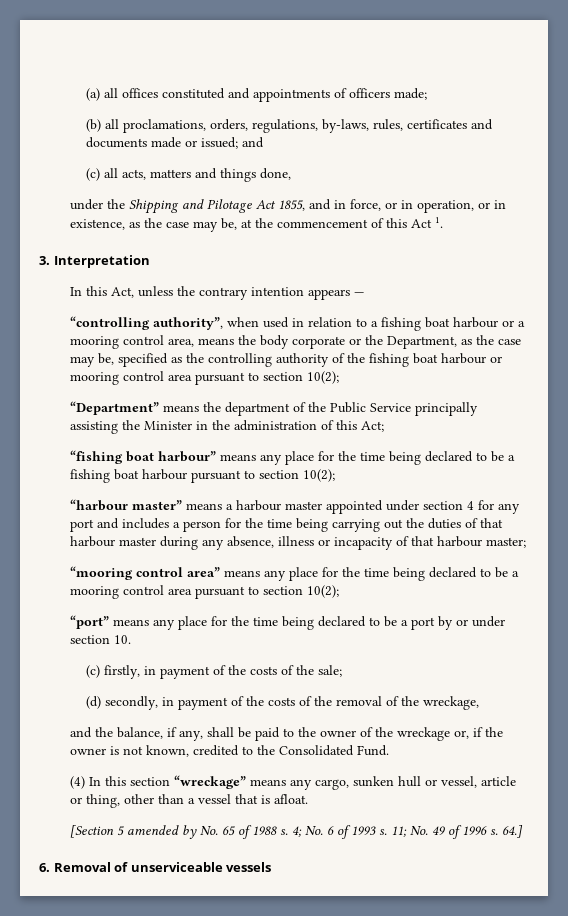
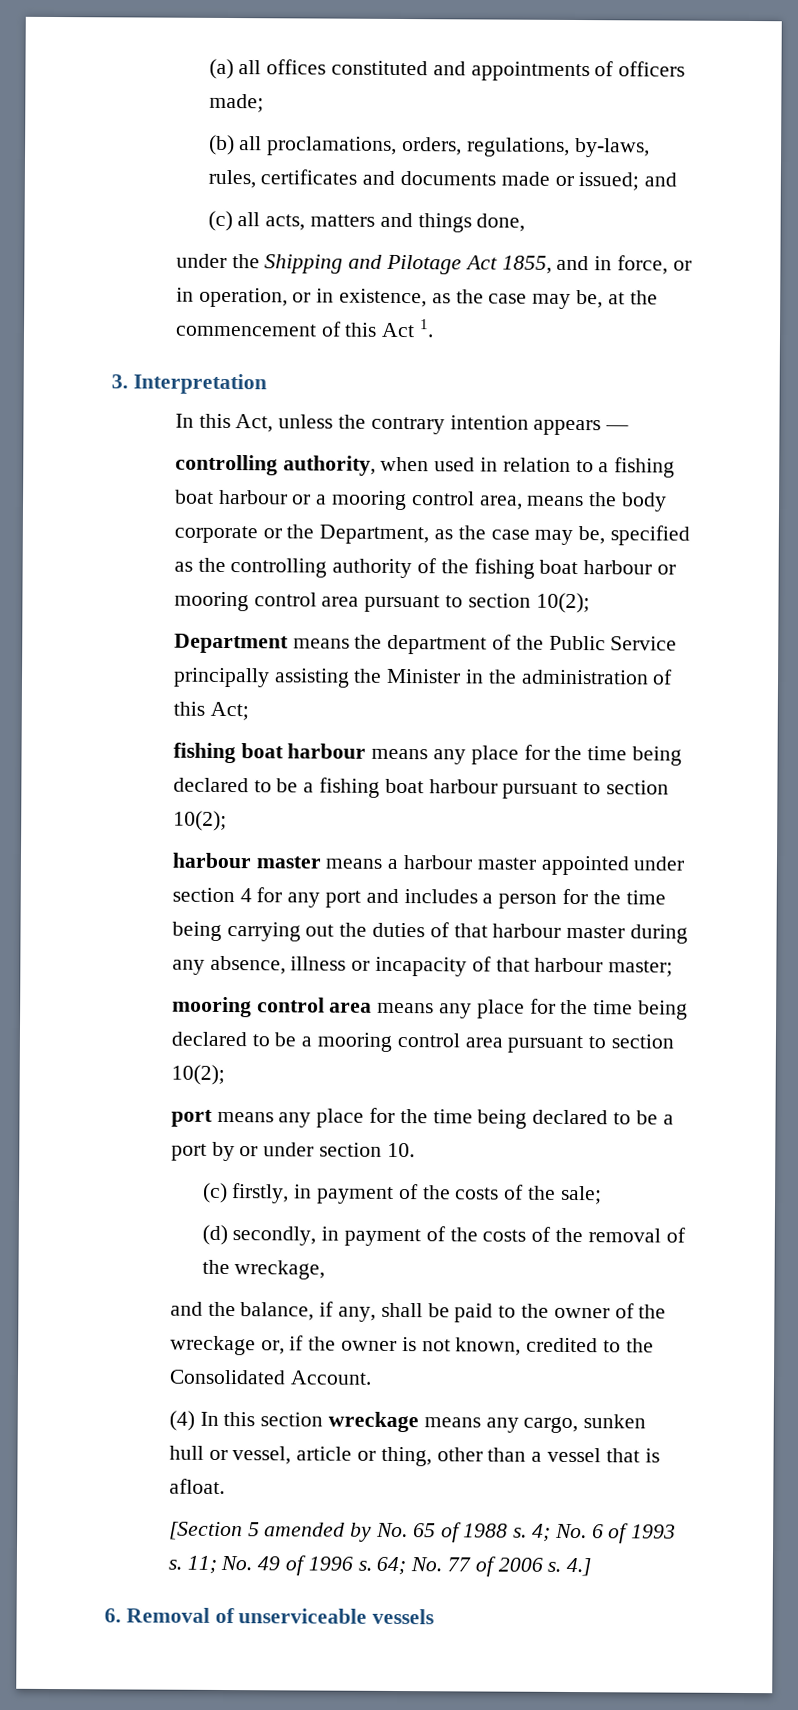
- “controlling authority”, when used in relation to a fishing boat harbour or a mooring control area, means the body corporate or the Department, as the case may be, specified as the controlling authority of the fishing boat harbour or mooring control area pursuant to section 10(2);
+ controlling authority, when used in relation to a fishing boat harbour or a mooring control area, means the body corporate or the Department, as the case may be, specified as the controlling authority of the fishing boat harbour or mooring control area pursuant to section 10(2);
- “Department” means the department of the Public Service principally assisting the Minister in the administration of this Act;
+ Department means the department of the Public Service principally assisting the Minister in the administration of this Act;
- “fishing boat harbour” means any place for the time being declared to be a fishing boat harbour pursuant to section 10(2);
+ fishing boat harbour means any place for the time being declared to be a fishing boat harbour pursuant to section 10(2);
- “harbour master” means a harbour master appointed under section 4 for any port and includes a person for the time being carrying out the duties of that harbour master during any absence, illness or incapacity of that harbour master;
+ harbour master means a harbour master appointed under section 4 for any port and includes a person for the time being carrying out the duties of that harbour master during any absence, illness or incapacity of that harbour master;
- “mooring control area” means any place for the time being declared to be a mooring control area pursuant to section 10(2);
+ mooring control area means any place for the time being declared to be a mooring control area pursuant to section 10(2);
- “port” means any place for the time being declared to be a port by or under section 10.
+ port means any place for the time being declared to be a port by or under section 10.
- and the balance, if any, shall be paid to the owner of the wreckage or, if the owner is not known, credited to the Consolidated Fund.
+ and the balance, if any, shall be paid to the owner of the wreckage or, if the owner is not known, credited to the Consolidated Account.
- (4) In this section “wreckage” means any cargo, sunken hull or vessel, article or thing, other than a vessel that is afloat.
+ (4) In this section wreckage means any cargo, sunken hull or vessel, article or thing, other than a vessel that is afloat.
- 64.]
+ 64; No. 77 of 2006 s. 4.]

